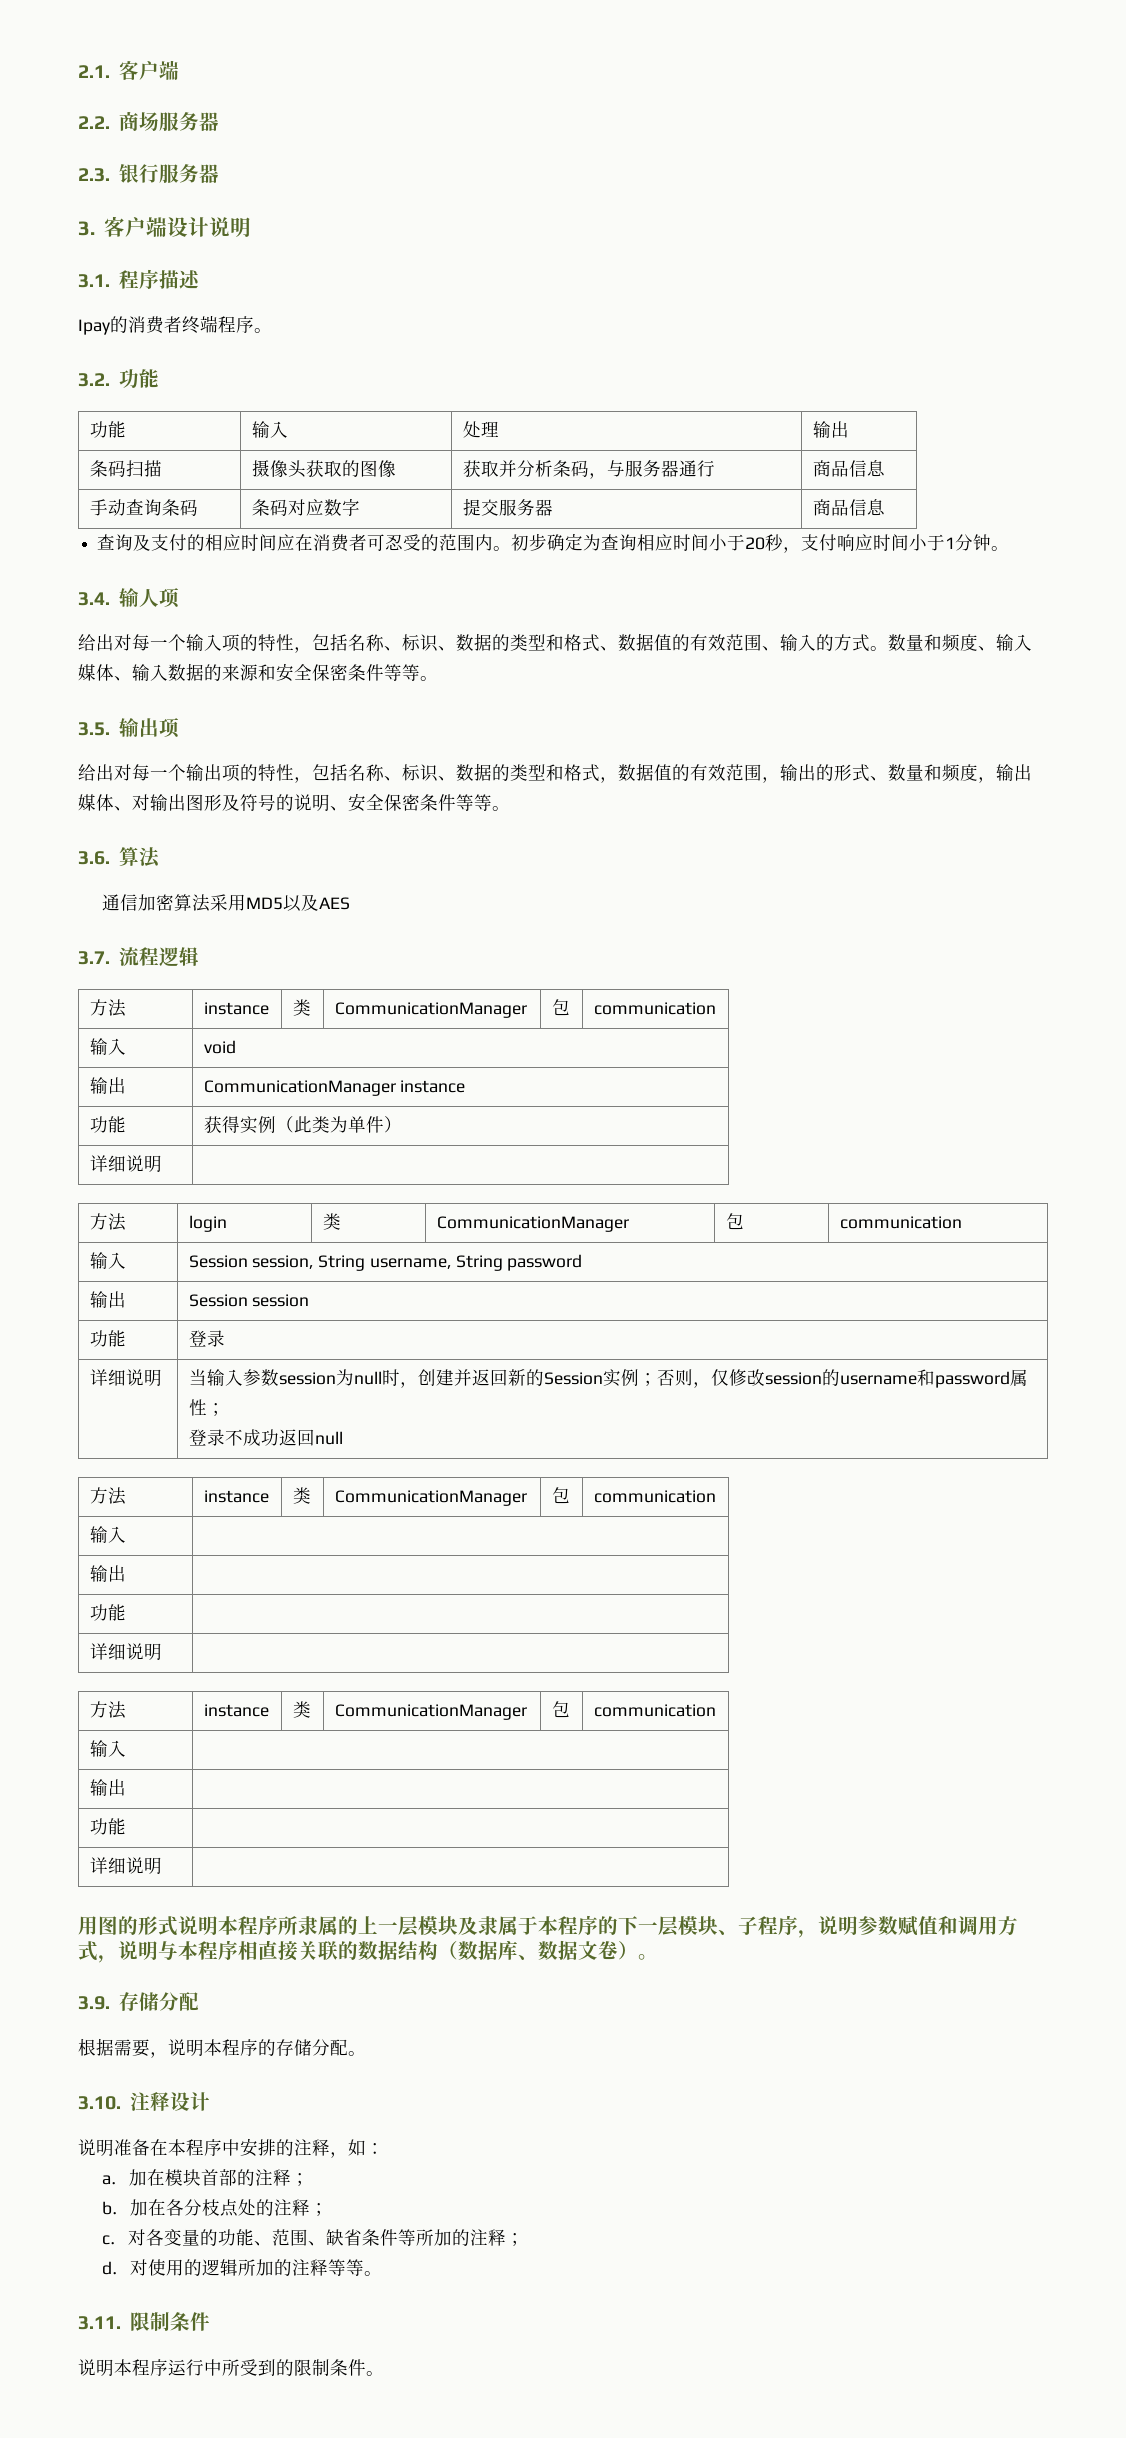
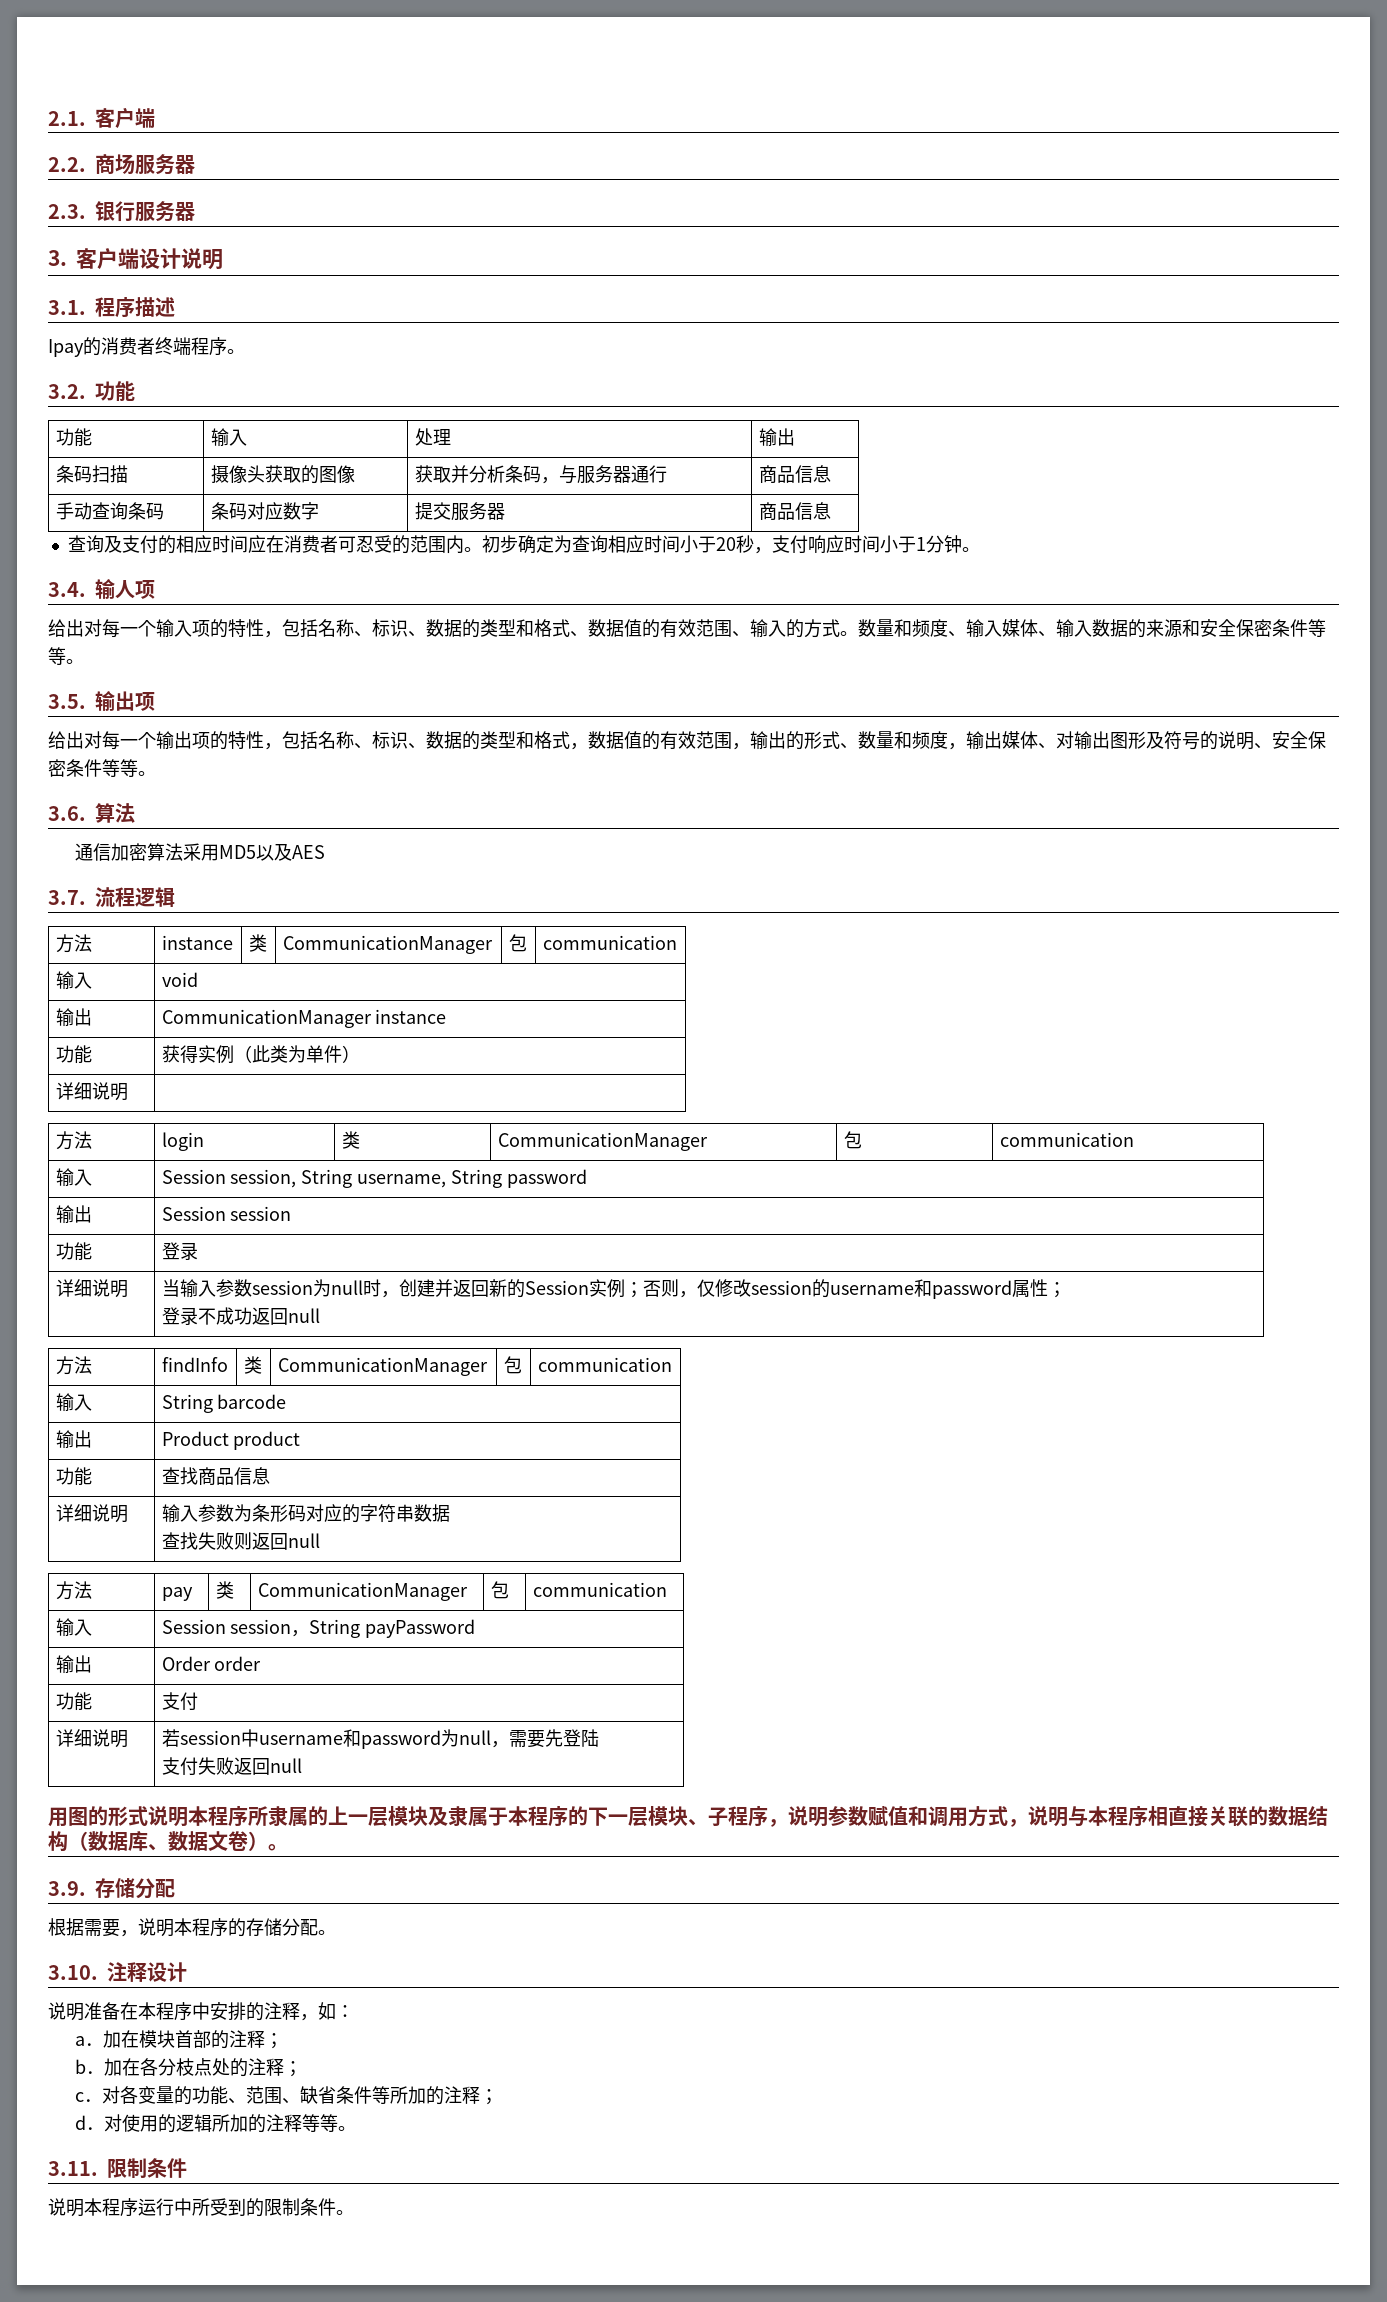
  详细说明 | 当输入参数session为null时，创建并返回新的Session实例；否则，仅修改session的username和password属性；
  登录不成功返回null
- 方法 | instance | 类 | CommunicationManager | 包 | communication
- 输入 |
- 输出 |
- 功能 |
- 详细说明 |
- 方法 | instance | 类 | CommunicationManager | 包 | communication
- 输入 |
- 输出 |
- 功能 |
- 详细说明 |
+ 方法 | findInfo | 类 | CommunicationManager | 包 | communication
+ 输入 | String barcode
+ 输出 | Product product
+ 功能 | 查找商品信息
+ 详细说明 | 输入参数为条形码对应的字符串数据
+ 查找失败则返回null
+ 方法 | pay | 类 | CommunicationManager | 包 | communication
+ 输入 | Session session，String payPassword
+ 输出 | Order order
+ 功能 | 支付
+ 详细说明 | 若session中username和password为null，需要先登陆
+ 支付失败返回null

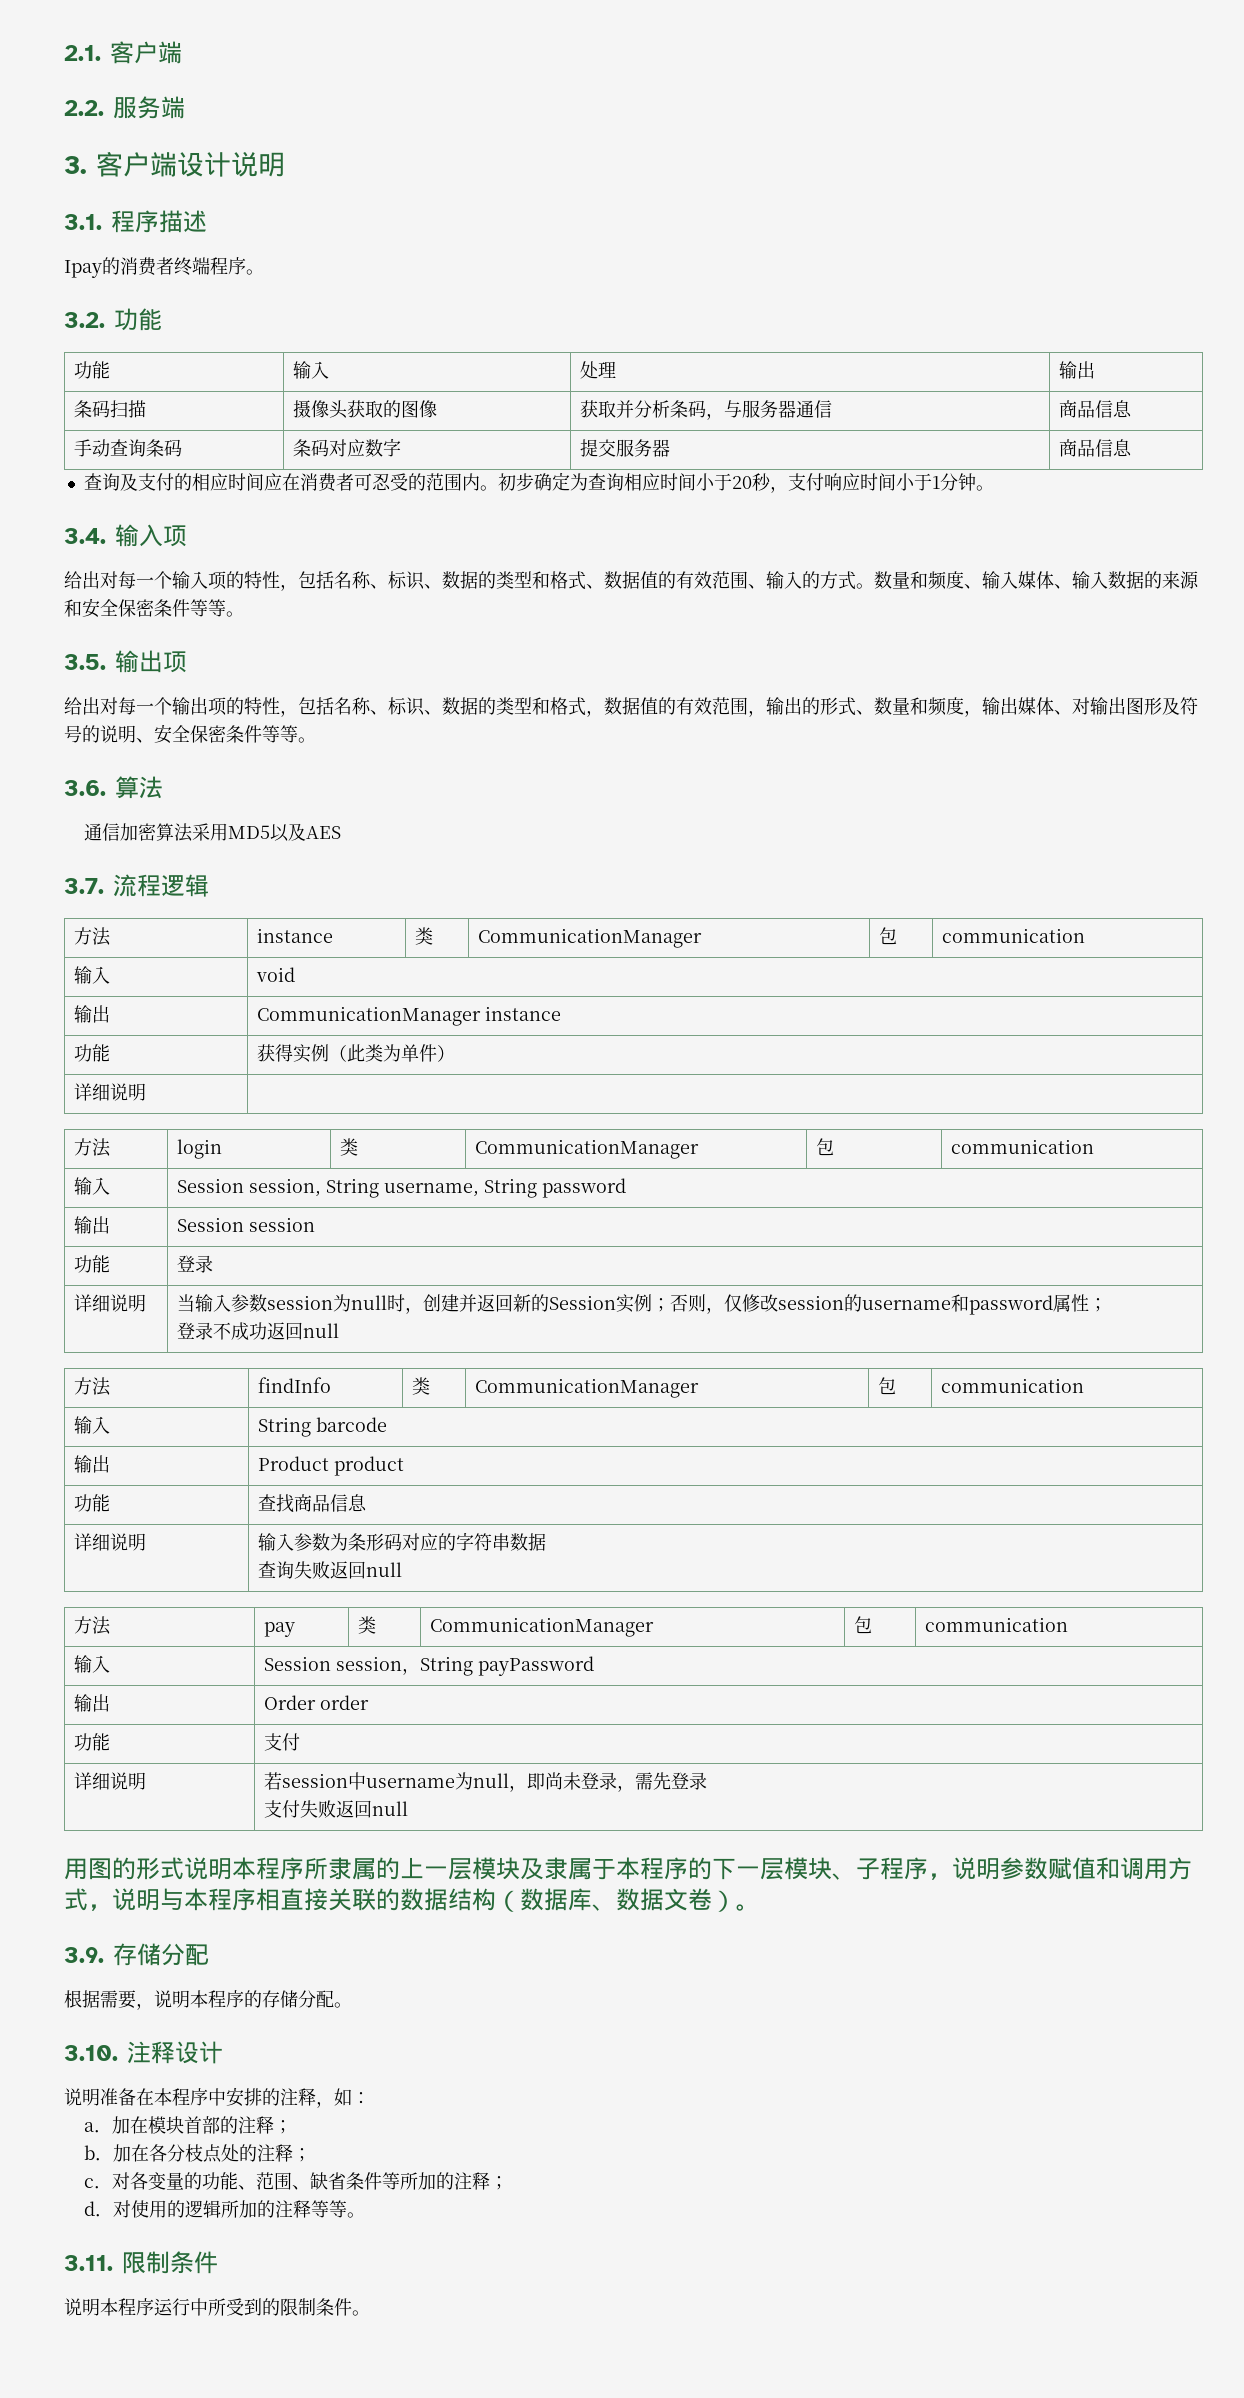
- 2.2.商场服务器
- 2.3.银行服务器
+ 2.2.服务端
- 条码扫描 | 摄像头获取的图像 | 获取并分析条码，与服务器通行 | 商品信息
+ 条码扫描 | 摄像头获取的图像 | 获取并分析条码，与服务器通信 | 商品信息
- 3.4.输人项
+ 3.4.输入项
  详细说明 | 输入参数为条形码对应的字符串数据
- 查找失败则返回null
+ 查询失败返回null
- 详细说明 | 若session中username和password为null，需要先登陆
+ 详细说明 | 若session中username为null，即尚未登录，需先登录

